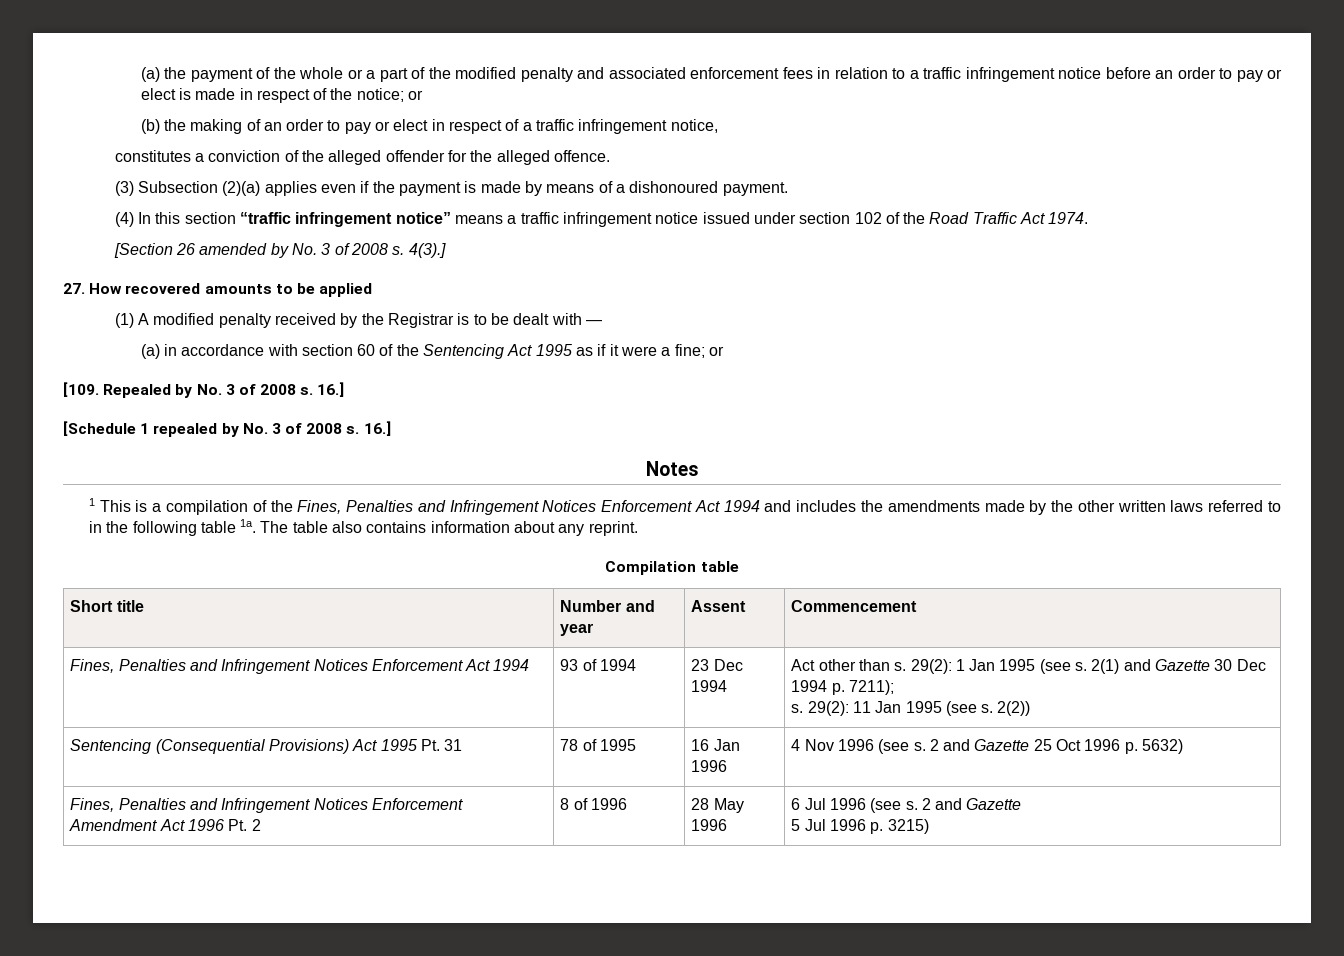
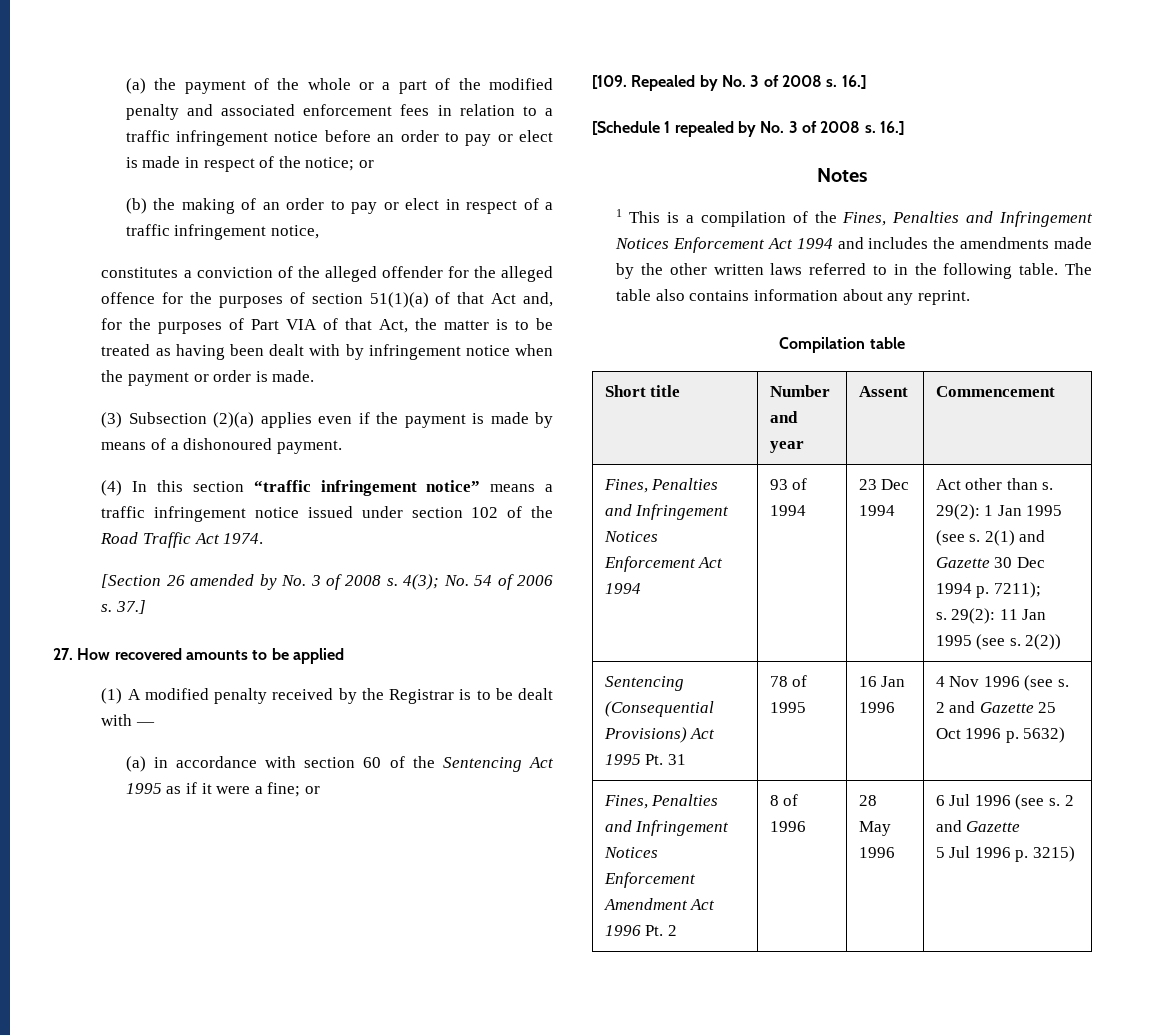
- constitutes a conviction of the alleged offender for the alleged offence.
+ constitutes a conviction of the alleged offender for the alleged offence for the purposes of section 51(1)(a) of that Act and, for the purposes of Part VIA of that Act, the matter is to be treated as having been dealt with by infringement notice when the payment or order is made.
- 4(3).]
+ 4(3); No. 54 of 2006 s. 37.]
- 1 This is a compilation of the Fines, Penalties and Infringement Notices Enforcement Act 1994 and includes the amendments made by the other written laws referred to in the following table 1a.
+ 1 This is a compilation of the Fines, Penalties and Infringement Notices Enforcement Act 1994 and includes the amendments made by the other written laws referred to in the following table.

